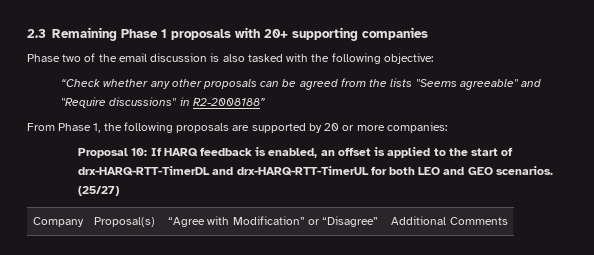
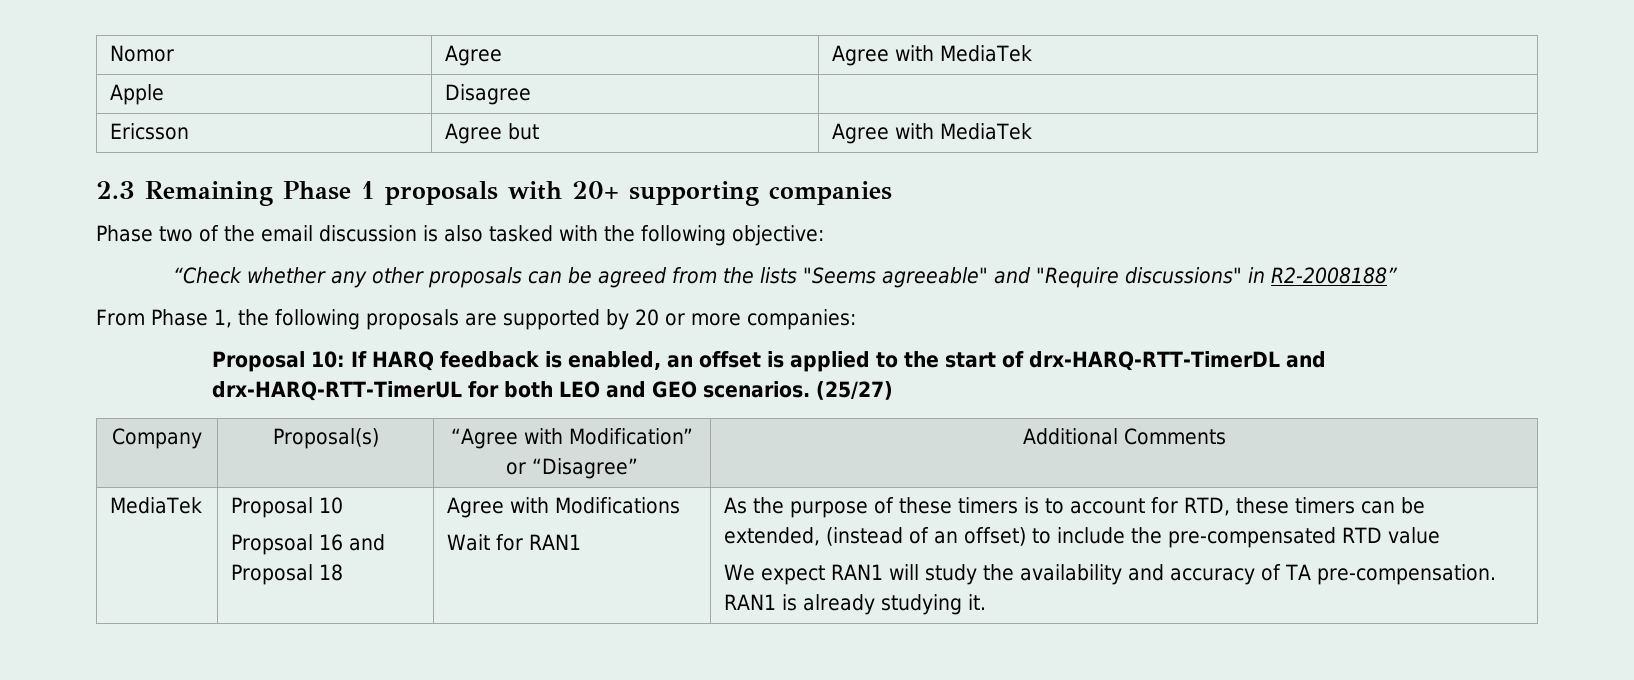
+ Nomor | Agree | Agree with MediaTek
+ Apple | Disagree |
+ Ericsson | Agree but | Agree with MediaTek
+ MediaTek | Proposal 10
+ Propsoal 16 and Proposal 18 | Agree with Modifications
+ Wait for RAN1 | As the purpose of these timers is to account for RTD, these timers can be extended, (instead of an offset) to include the pre-compensated RTD value
+ We expect RAN1 will study the availability and accuracy of TA pre-compensation. RAN1 is already studying it.

